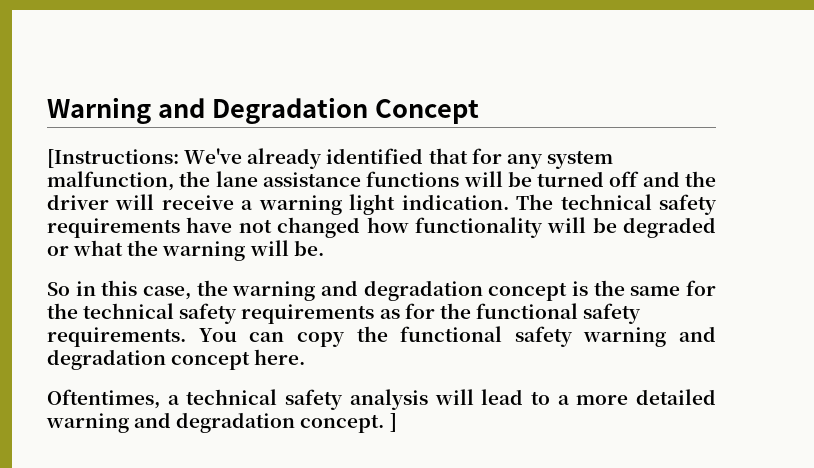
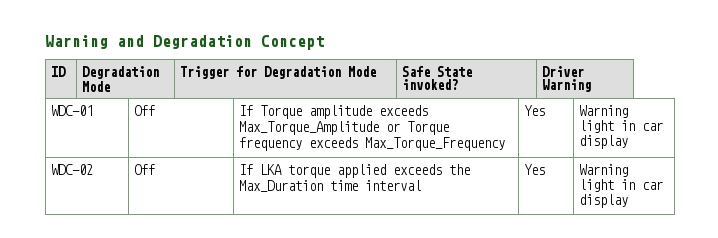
- [Instructions: We've already identified that for any system malfunction, the lane assistance functions will be turned off and the driver will receive a warning light indication. The technical safety requirements have not changed how functionality will be degraded or what the warning will be.
- So in this case, the warning and degradation concept is the same for the technical safety requirements as for the functional safety requirements. You can copy the functional safety warning and degradation concept here.
- Oftentimes, a technical safety analysis will lead to a more detailed warning and degradation concept. ]
+ ID | Degradation Mode | Trigger for Degradation Mode | Safe State invoked? | Driver Warning
+ WDC-01 | Off | If Torque amplitude exceeds Max_Torque_Amplitude or Torque frequency exceeds Max_Torque_Frequency | Yes | Warning light in car display
+ WDC-02 | Off | If LKA torque applied exceeds the Max_Duration time interval | Yes | Warning light in car display

